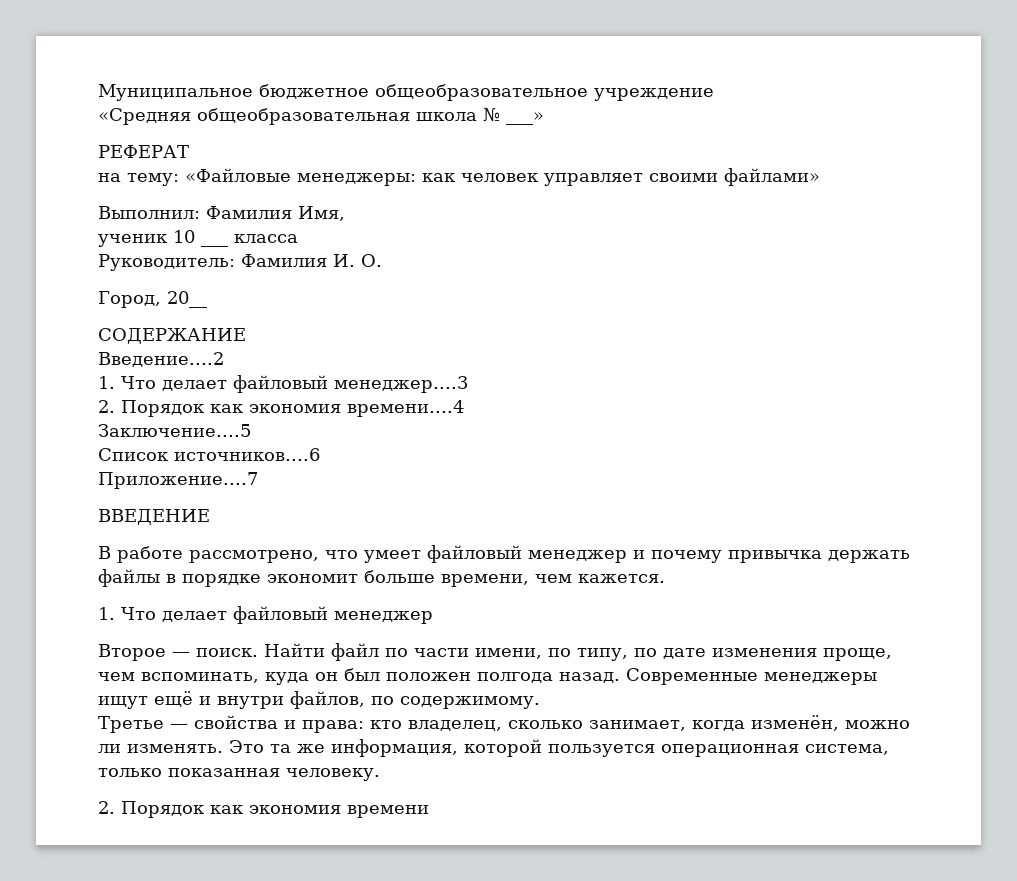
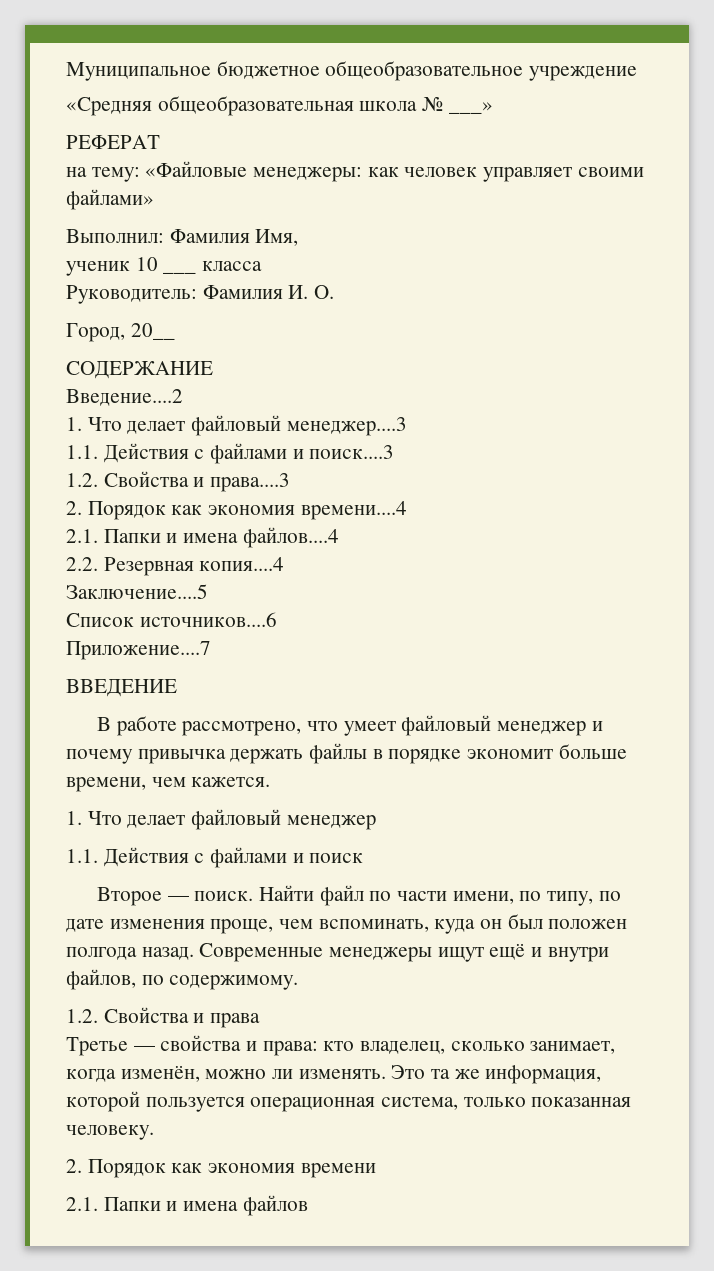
+ 1.1. Действия с файлами и поиск....3
+ 1.2. Свойства и права....3
+ 2.1. Папки и имена файлов....4
+ 2.2. Резервная копия....4
+ 1.1. Действия с файлами и поиск
+ 1.2. Свойства и права
+ 2.1. Папки и имена файлов

